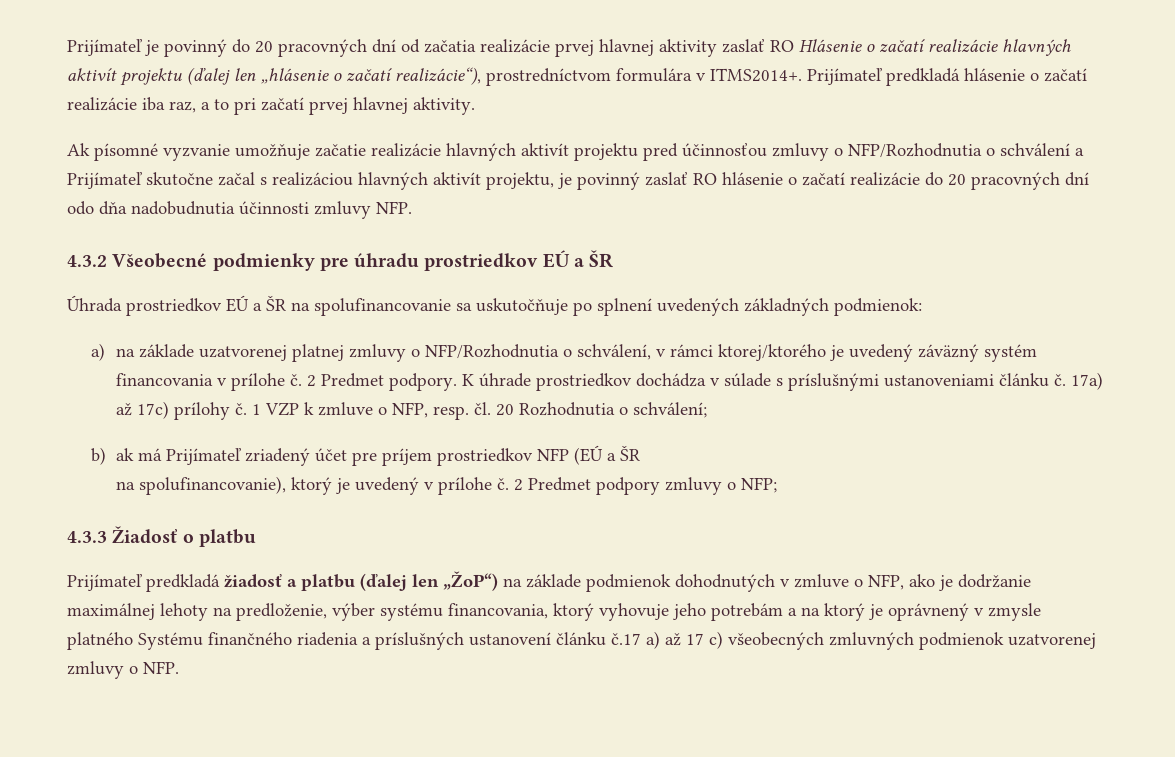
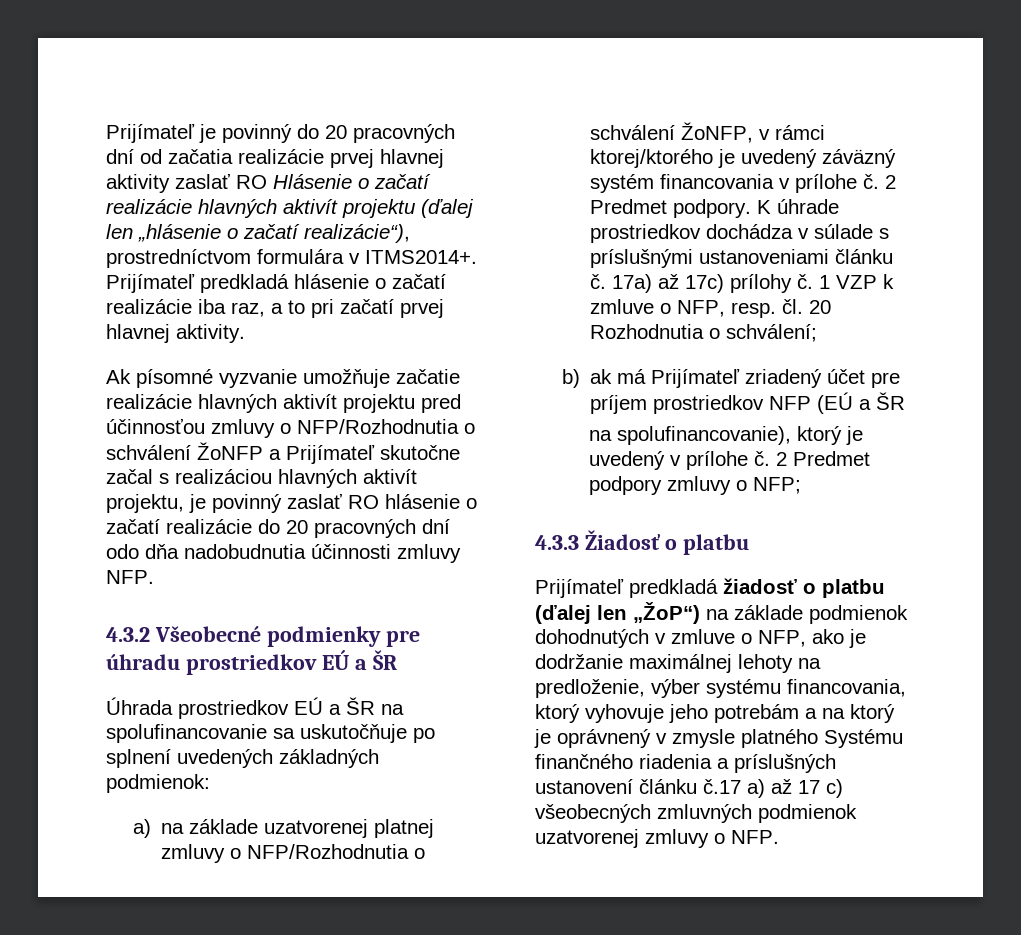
- Ak písomné vyzvanie umožňuje začatie realizácie hlavných aktivít projektu pred účinnosťou zmluvy o NFP/Rozhodnutia o schválení a Prijímateľ skutočne začal s realizáciou hlavných aktivít projektu, je povinný zaslať RO hlásenie o začatí realizácie do 20 pracovných dní odo dňa nadobudnutia účinnosti zmluvy NFP.
+ Ak písomné vyzvanie umožňuje začatie realizácie hlavných aktivít projektu pred účinnosťou zmluvy o NFP/Rozhodnutia o schválení ŽoNFP a Prijímateľ skutočne začal s realizáciou hlavných aktivít projektu, je povinný zaslať RO hlásenie o začatí realizácie do 20 pracovných dní odo dňa nadobudnutia účinnosti zmluvy NFP.
- a) na základe uzatvorenej platnej zmluvy o NFP/Rozhodnutia o schválení, v rámci ktorej/ktorého je uvedený záväzný systém financovania v prílohe č.
+ a) na základe uzatvorenej platnej zmluvy o NFP/Rozhodnutia o schválení ŽoNFP, v rámci ktorej/ktorého je uvedený záväzný systém financovania v prílohe č.
- Prijímateľ predkladá žiadosť a platbu (ďalej len „ŽoP“) na základe podmienok dohodnutých v zmluve o NFP, ako je dodržanie maximálnej lehoty na predloženie, výber systému financovania, ktorý vyhovuje jeho potrebám a na ktorý je oprávnený v zmysle platného Systému finančného riadenia a príslušných ustanovení článku č.17 a) až 17 c) všeobecných zmluvných podmienok uzatvorenej zmluvy o NFP.
+ Prijímateľ predkladá žiadosť o platbu (ďalej len „ŽoP“) na základe podmienok dohodnutých v zmluve o NFP, ako je dodržanie maximálnej lehoty na predloženie, výber systému financovania, ktorý vyhovuje jeho potrebám a na ktorý je oprávnený v zmysle platného Systému finančného riadenia a príslušných ustanovení článku č.17 a) až 17 c) všeobecných zmluvných podmienok uzatvorenej zmluvy o NFP.

